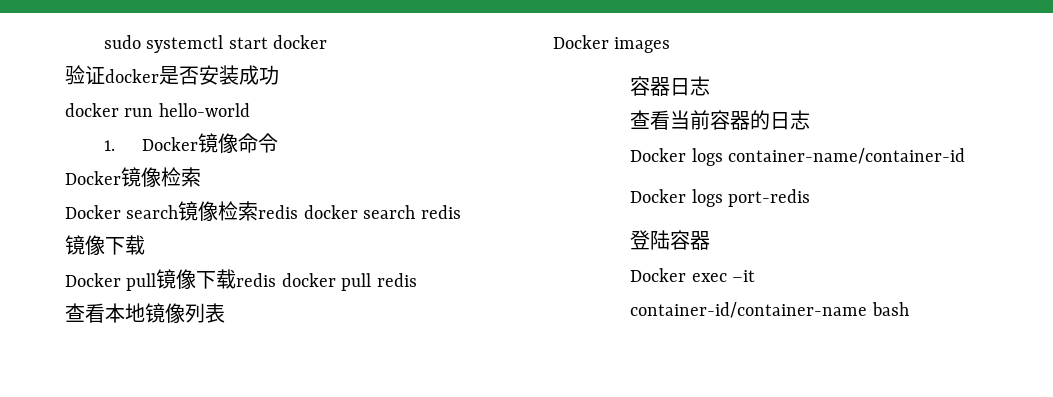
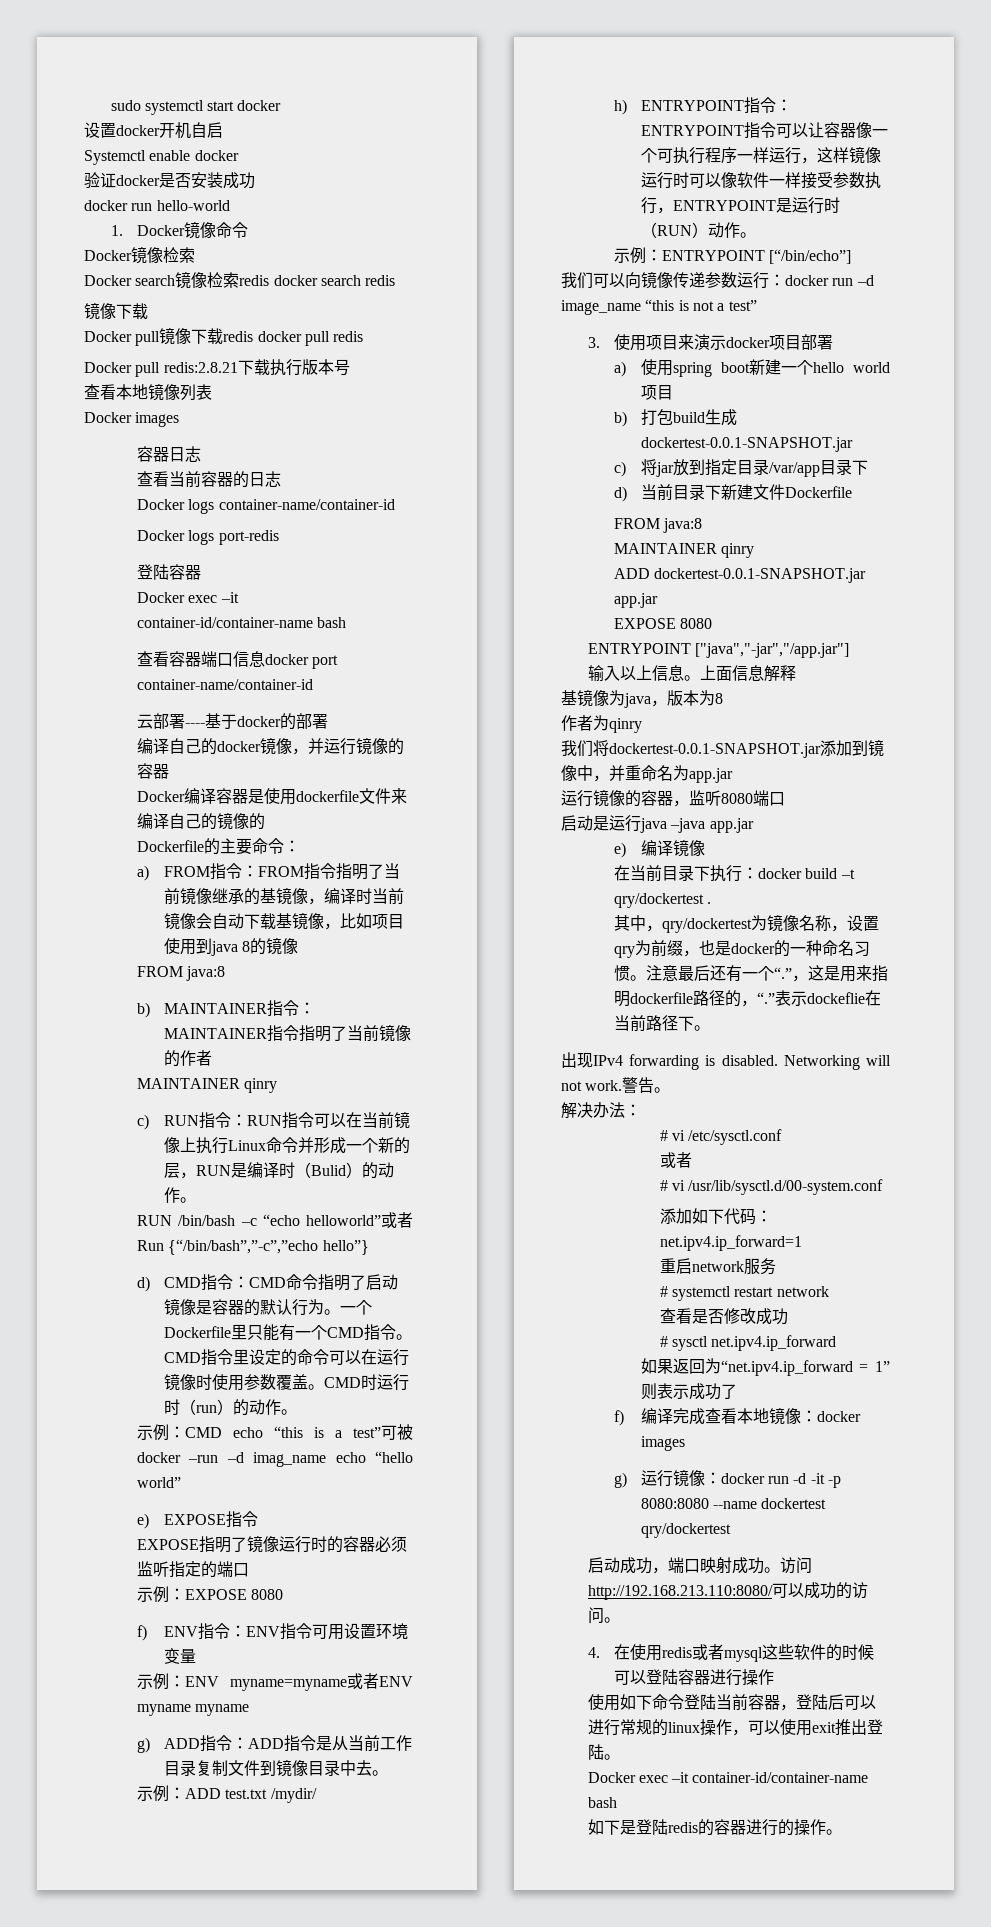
+ 设置docker开机自启
+ Systemctl enable docker
+ Docker pull redis:2.8.21下载执行版本号
+ 查看容器端口信息docker port container-name/container-id
+ 云部署----基于docker的部署
+ 编译自己的docker镜像，并运行镜像的容器
+ Docker编译容器是使用dockerfile文件来编译自己的镜像的
+ Dockerfile的主要命令：
+ a) FROM指令：FROM指令指明了当前镜像继承的基镜像，编译时当前镜像会自动下载基镜像，比如项目使用到java 8的镜像
+ FROM java:8
+ b) MAINTAINER指令：MAINTAINER指令指明了当前镜像的作者
+ MAINTAINER qinry
+ c) RUN指令：RUN指令可以在当前镜像上执行Linux命令并形成一个新的层，RUN是编译时（Bulid）的动作。
+ RUN /bin/bash –c “echo helloworld”或者Run {“/bin/bash”,”-c”,”echo hello”}
+ d) CMD指令：CMD命令指明了启动镜像是容器的默认行为。一个Dockerfile里只能有一个CMD指令。CMD指令里设定的命令可以在运行镜像时使用参数覆盖。CMD时运行时（run）的动作。
+ 示例：CMD echo “this is a test”可被docker –run –d imag_name echo “hello world”
+ e) EXPOSE指令
+ EXPOSE指明了镜像运行时的容器必须监听指定的端口
+ 示例：EXPOSE 8080
+ f) ENV指令：ENV指令可用设置环境变量
+ 示例：ENV myname=myname或者ENV myname myname
+ g) ADD指令：ADD指令是从当前工作目录复制文件到镜像目录中去。
+ 示例：ADD test.txt /mydir/
+ h) ENTRYPOINT指令：ENTRYPOINT指令可以让容器像一个可执行程序一样运行，这样镜像运行时可以像软件一样接受参数执行，ENTRYPOINT是运行时（RUN）动作。
+ 示例：ENTRYPOINT [“/bin/echo”]
+ 我们可以向镜像传递参数运行：docker run –d image_name “this is not a test”
+ 3.使用项目来演示docker项目部署
+ a)使用spring boot新建一个hello world项目
+ b)打包build生成dockertest-0.0.1-SNAPSHOT.jar
+ c)将jar放到指定目录/var/app目录下
+ d)当前目录下新建文件Dockerfile
+ FROM java:8
+ MAINTAINER qinry
+ ADD dockertest-0.0.1-SNAPSHOT.jar app.jar
+ EXPOSE 8080
+ ENTRYPOINT ["java","-jar","/app.jar"]
+ 输入以上信息。上面信息解释
+ 基镜像为java，版本为8
+ 作者为qinry
+ 我们将dockertest-0.0.1-SNAPSHOT.jar添加到镜像中，并重命名为app.jar
+ 运行镜像的容器，监听8080端口
+ 启动是运行java –java app.jar
+ e)编译镜像
+ 在当前目录下执行：docker build –t qry/dockertest .
+ 其中，qry/dockertest为镜像名称，设置qry为前缀，也是docker的一种命名习惯。注意最后还有一个“.”，这是用来指明dockerfile路径的，“.”表示dockeflie在当前路径下。
+ 出现IPv4 forwarding is disabled. Networking will not work.警告。
+ 解决办法：
+ # vi /etc/sysctl.conf
+ 或者
+ # vi /usr/lib/sysctl.d/00-system.conf
+ 添加如下代码：net.ipv4.ip_forward=1
+ 重启network服务
+ # systemctl restart network
+ 查看是否修改成功
+ # sysctl net.ipv4.ip_forward
+ 如果返回为“net.ipv4.ip_forward = 1”则表示成功了
+ f)编译完成查看本地镜像：docker images
+ g)运行镜像：docker run -d -it -p 8080:8080 --name dockertest qry/dockertest
+ 启动成功，端口映射成功。访问http://192.168.213.110:8080/可以成功的访问。
+ 4.在使用redis或者mysql这些软件的时候可以登陆容器进行操作
+ 使用如下命令登陆当前容器，登陆后可以进行常规的linux操作，可以使用exit推出登陆。
+ Docker exec –it container-id/container-name bash
+ 如下是登陆redis的容器进行的操作。

